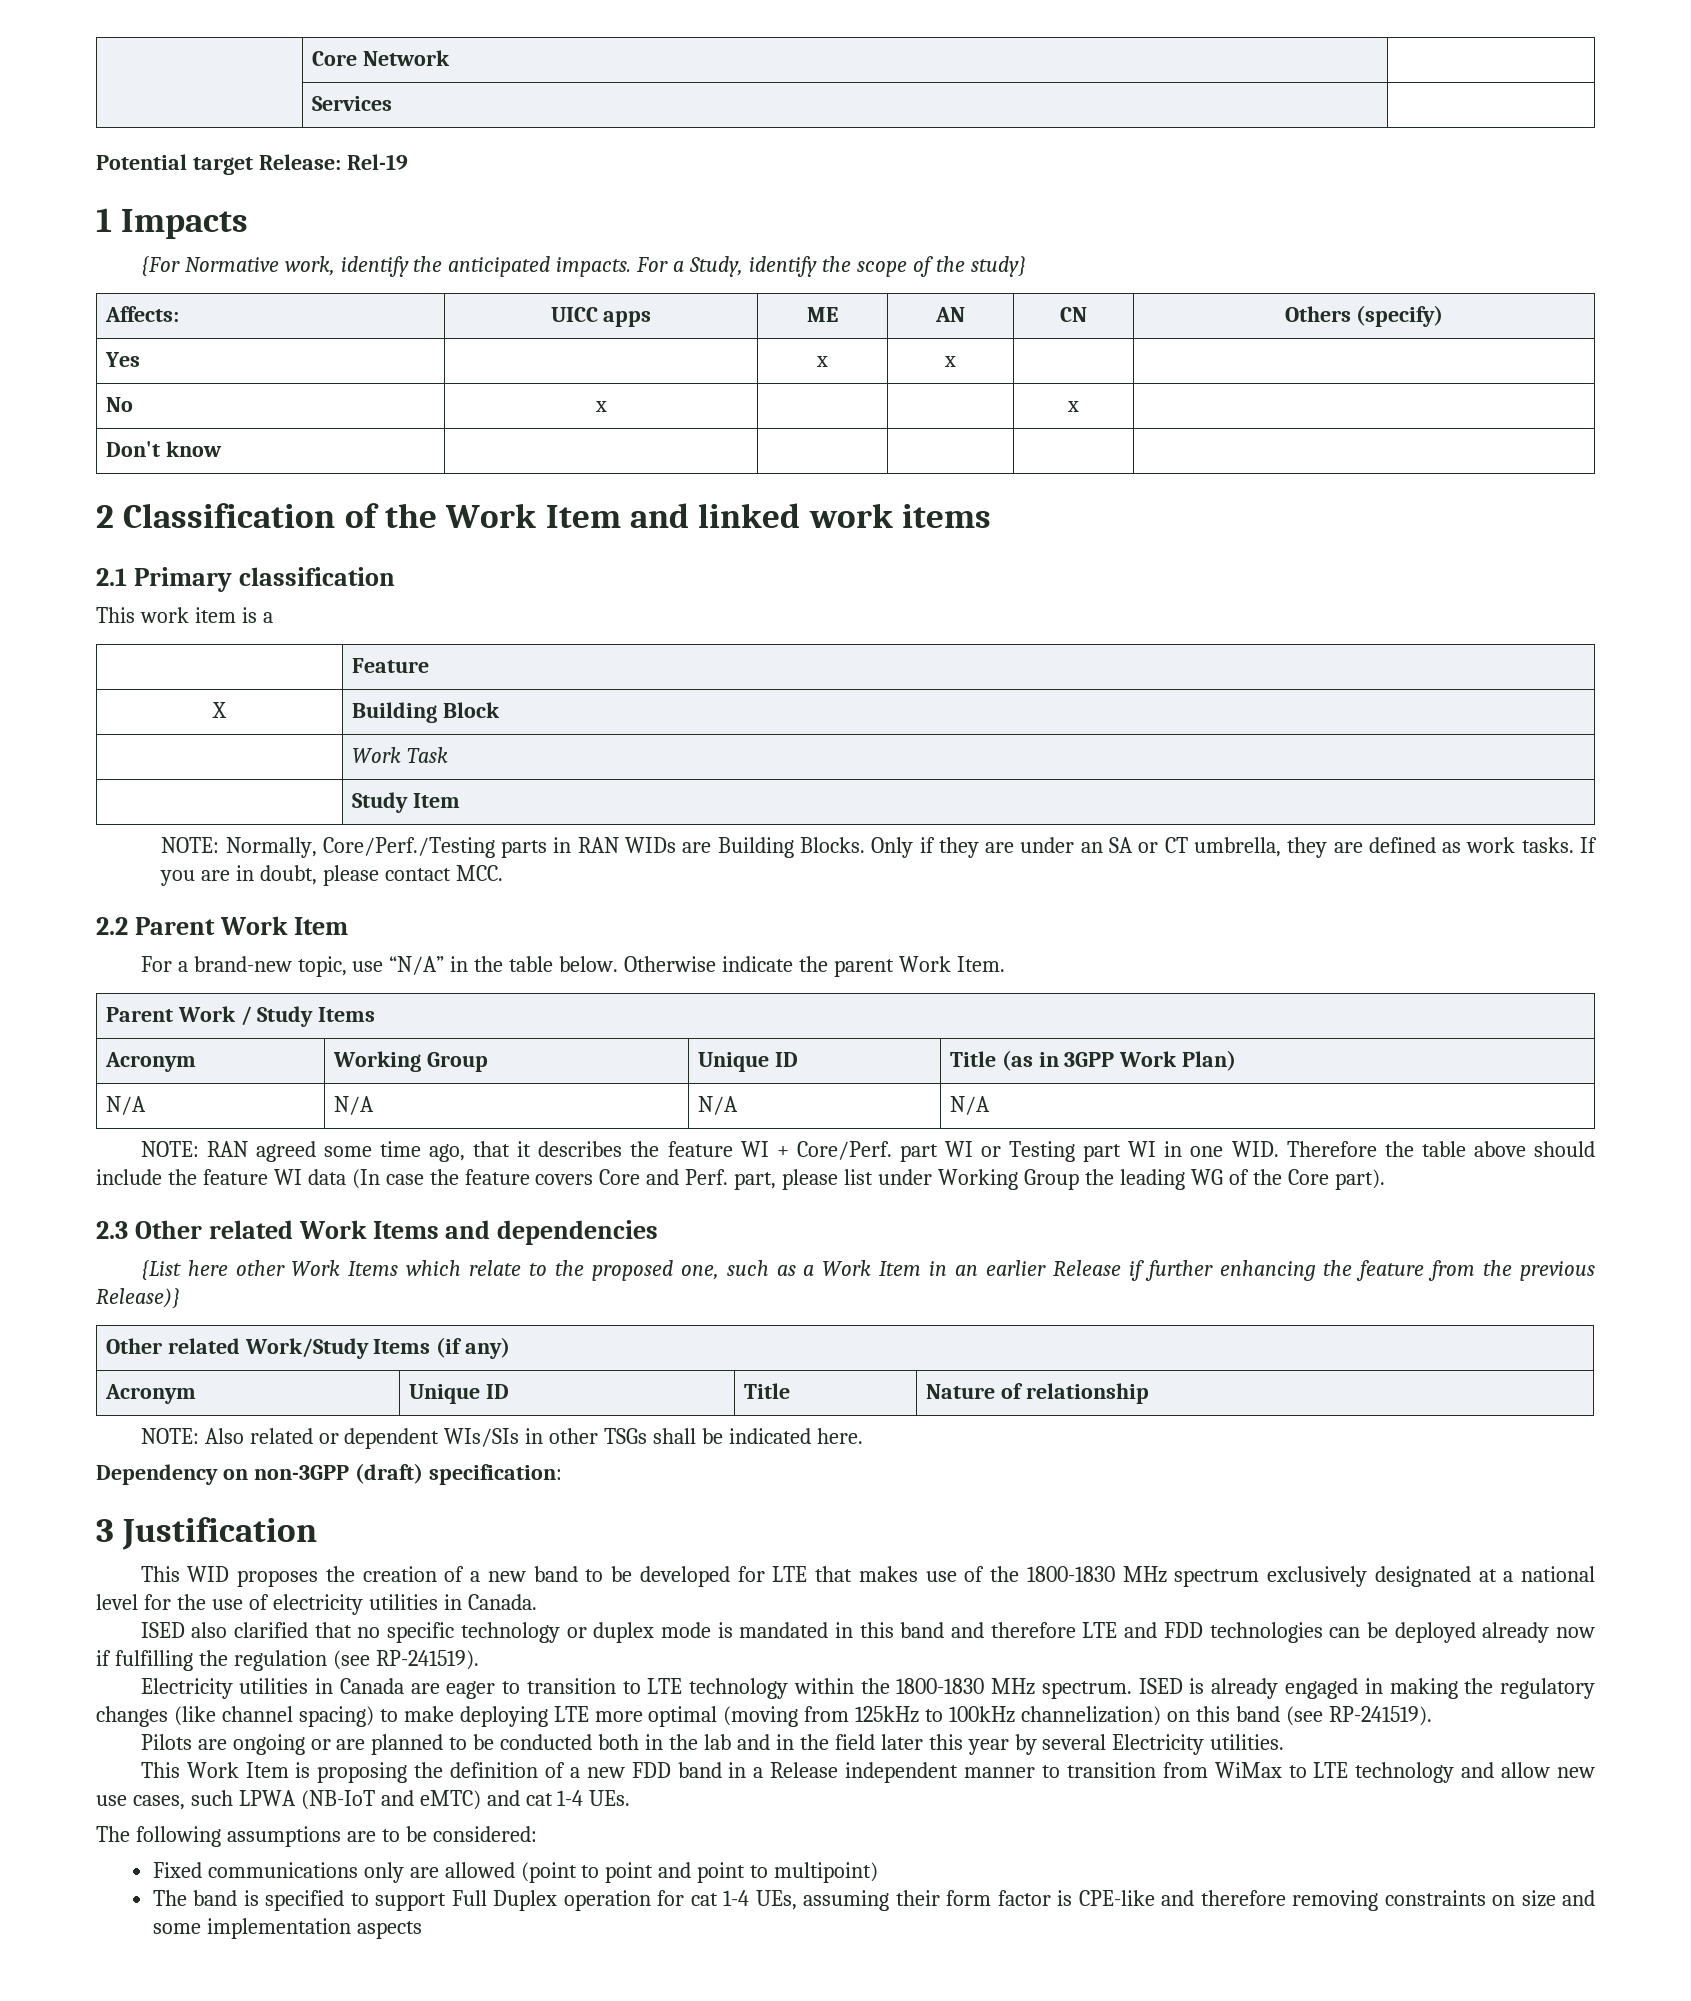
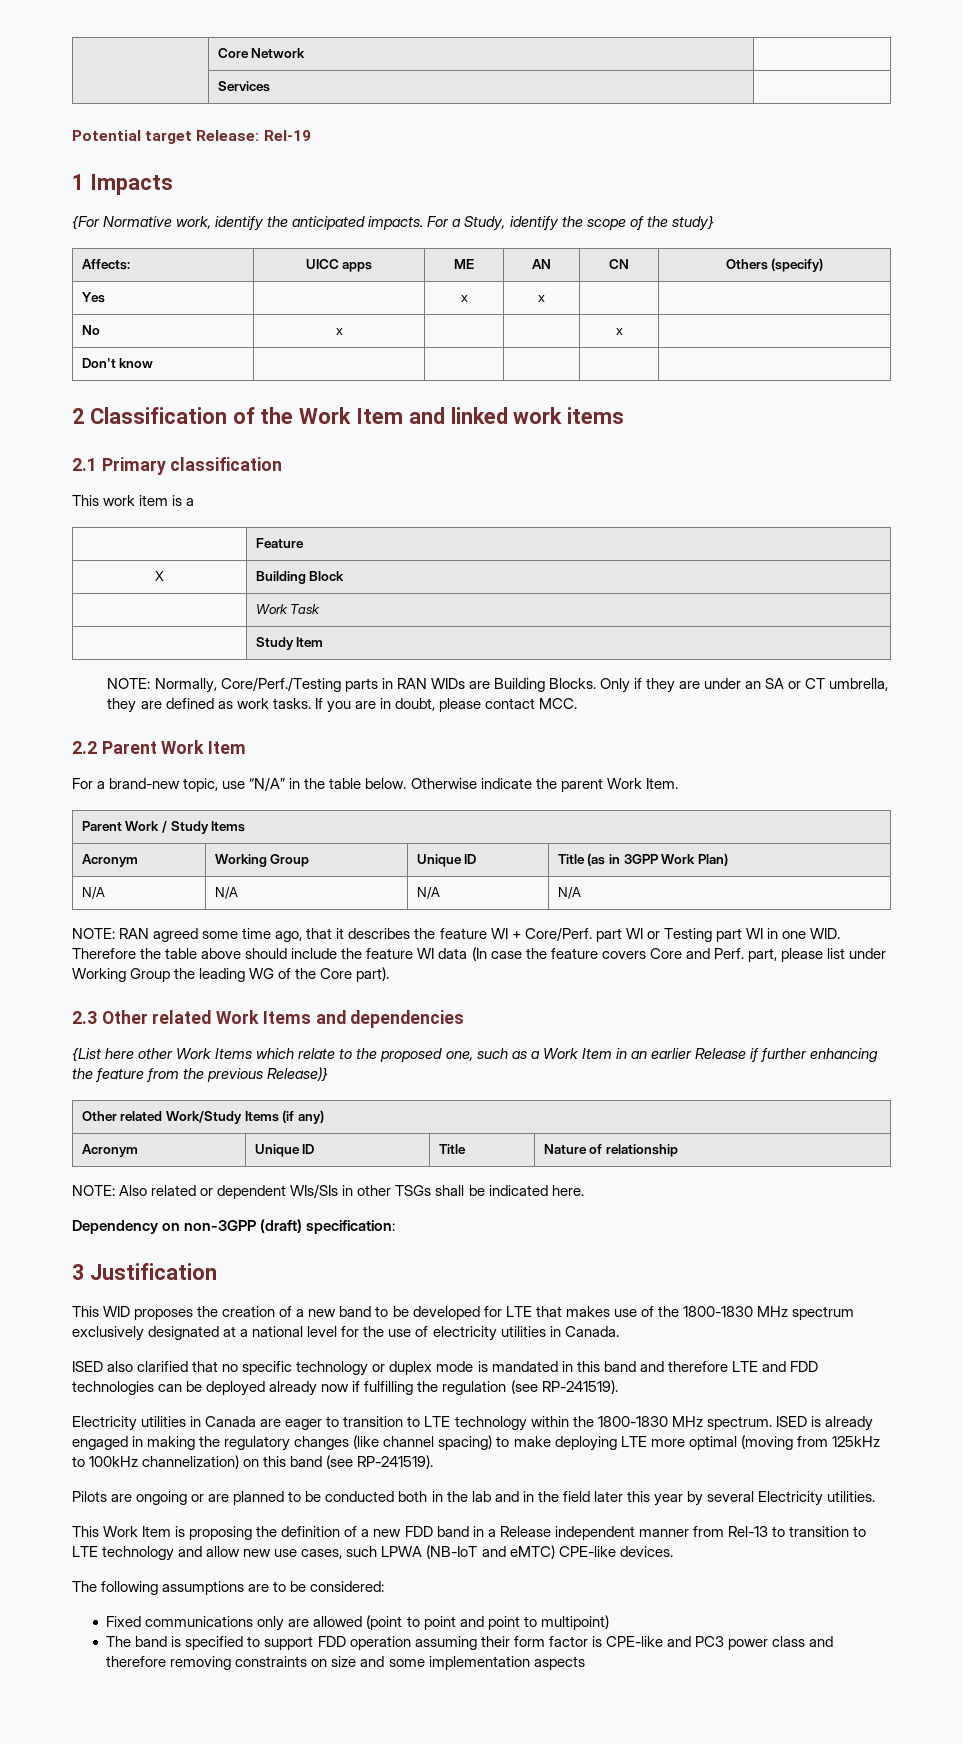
- This Work Item is proposing the definition of a new FDD band in a Release independent manner to transition from WiMax to LTE technology and allow new use cases, such LPWA (NB-IoT and eMTC) and cat 1-4 UEs.
+ This Work Item is proposing the definition of a new FDD band in a Release independent manner from Rel-13 to transition to LTE technology and allow new use cases, such LPWA (NB-IoT and eMTC) CPE-like devices.
- The band is specified to support Full Duplex operation for cat 1-4 UEs, assuming their form factor is CPE-like and therefore removing constraints on size and some implementation aspects
+ The band is specified to support FDD operation assuming their form factor is CPE-like and PC3 power class and therefore removing constraints on size and some implementation aspects

